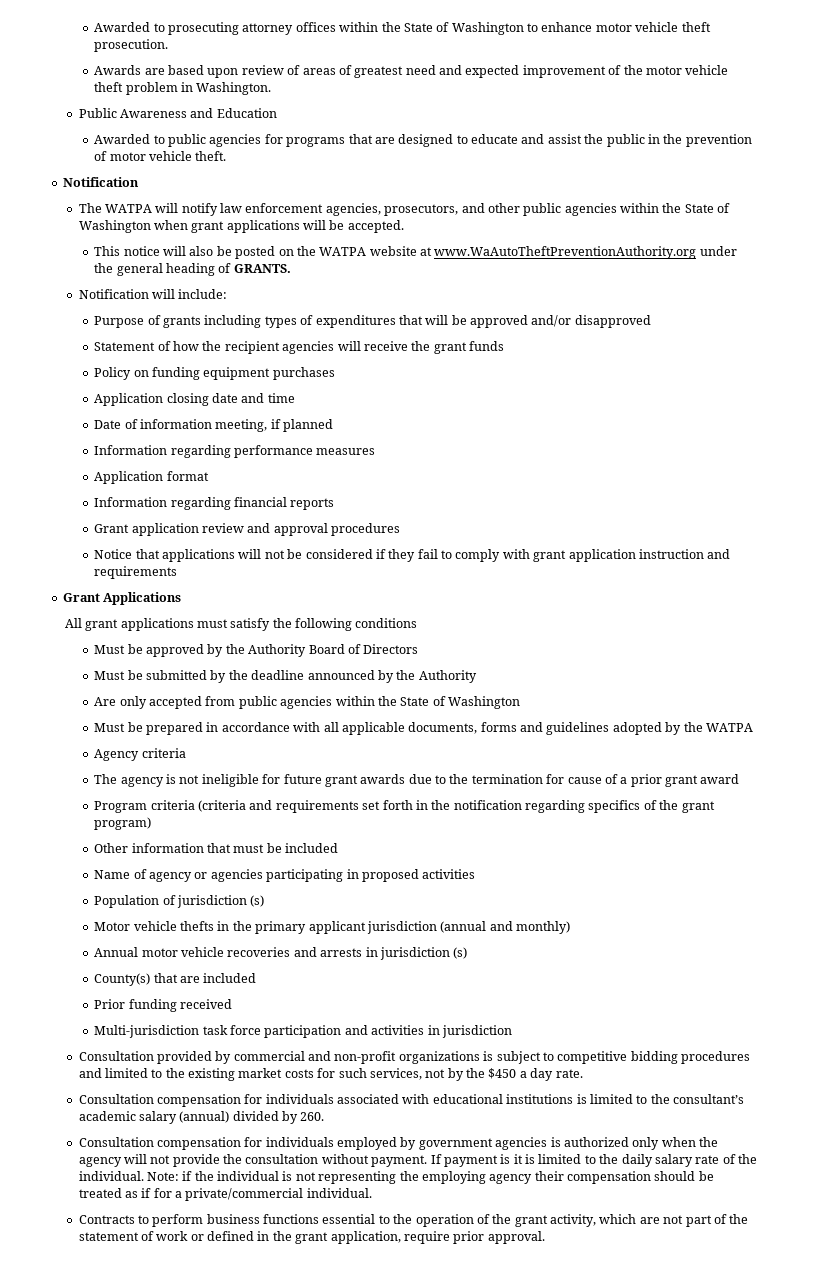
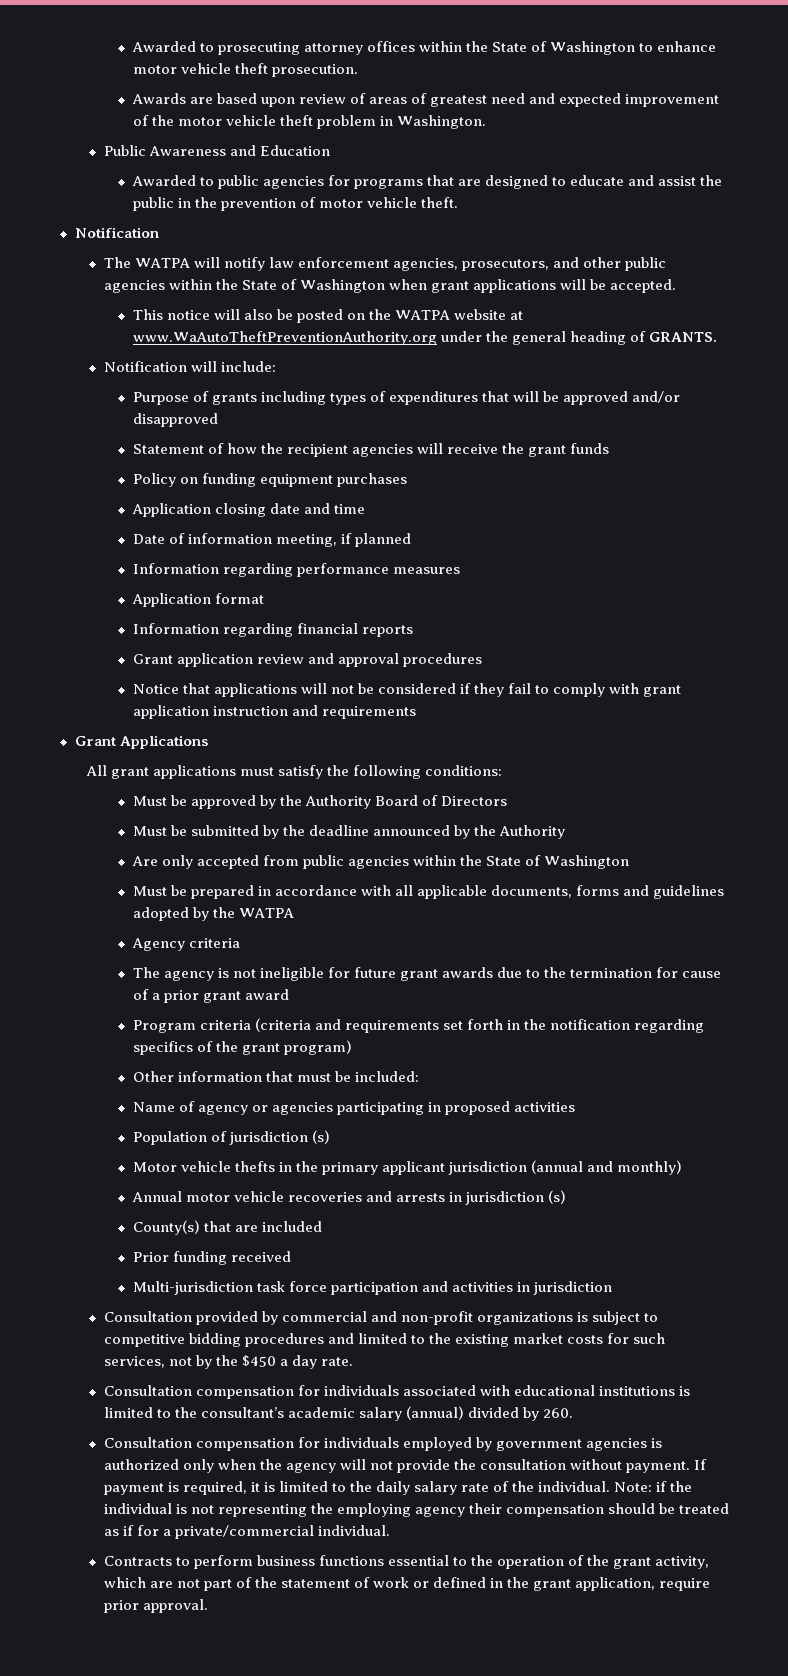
- All grant applications must satisfy the following conditions
+ All grant applications must satisfy the following conditions:
- Other information that must be included
+ Other information that must be included:
- If payment is it is limited to the daily salary rate of the individual.
+ If payment is required, it is limited to the daily salary rate of the individual.

